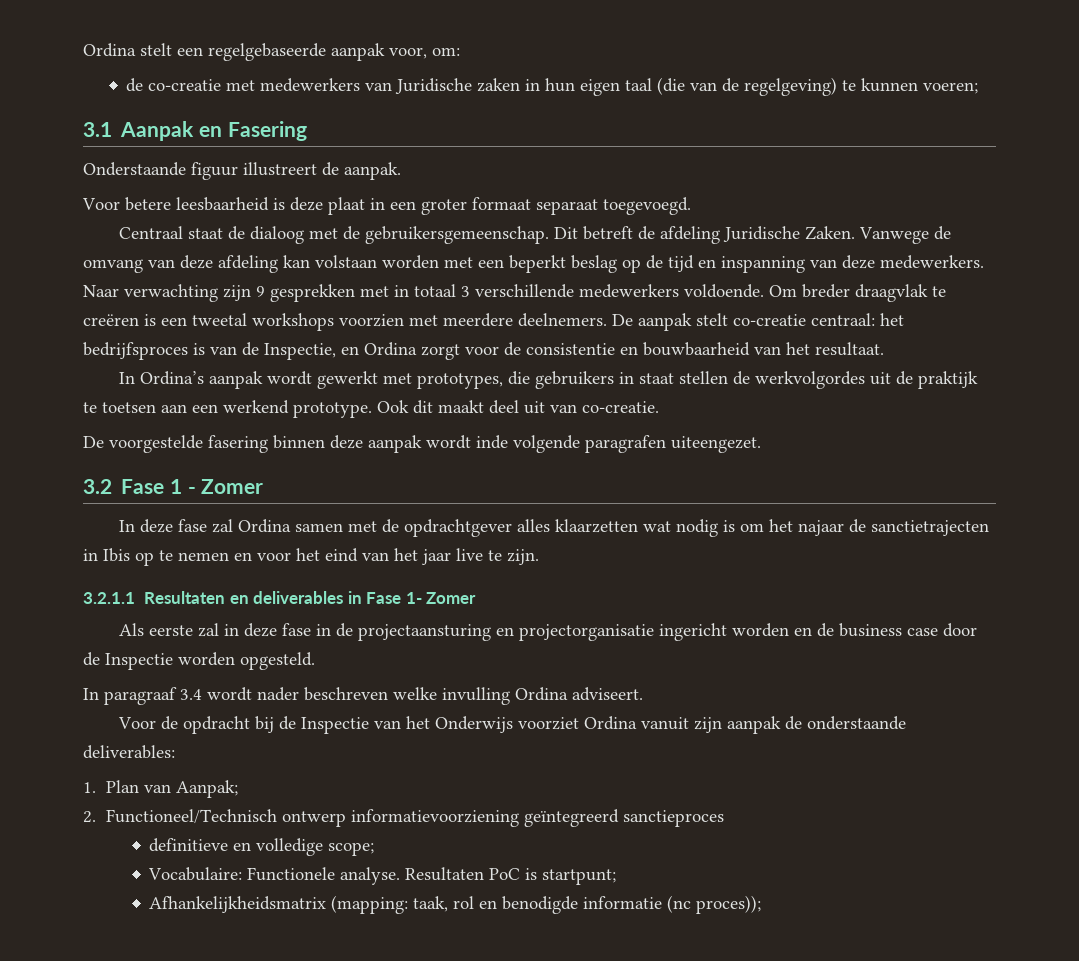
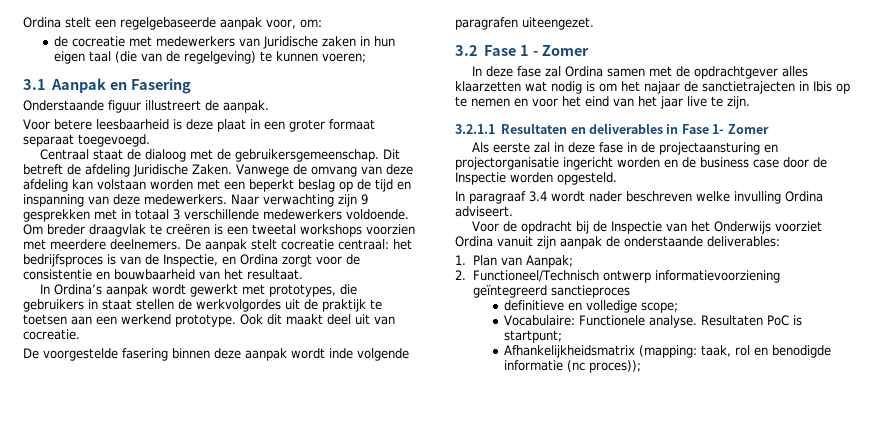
- de co-creatie met medewerkers van Juridische zaken in hun eigen taal (die van de regelgeving) te kunnen voeren;
+ de cocreatie met medewerkers van Juridische zaken in hun eigen taal (die van de regelgeving) te kunnen voeren;
- De aanpak stelt co-creatie centraal: het bedrijfsproces is van de Inspectie, en Ordina zorgt voor de consistentie en bouwbaarheid van het resultaat.
+ De aanpak stelt cocreatie centraal: het bedrijfsproces is van de Inspectie, en Ordina zorgt voor de consistentie en bouwbaarheid van het resultaat.
- Ook dit maakt deel uit van co-creatie.
+ Ook dit maakt deel uit van cocreatie.

